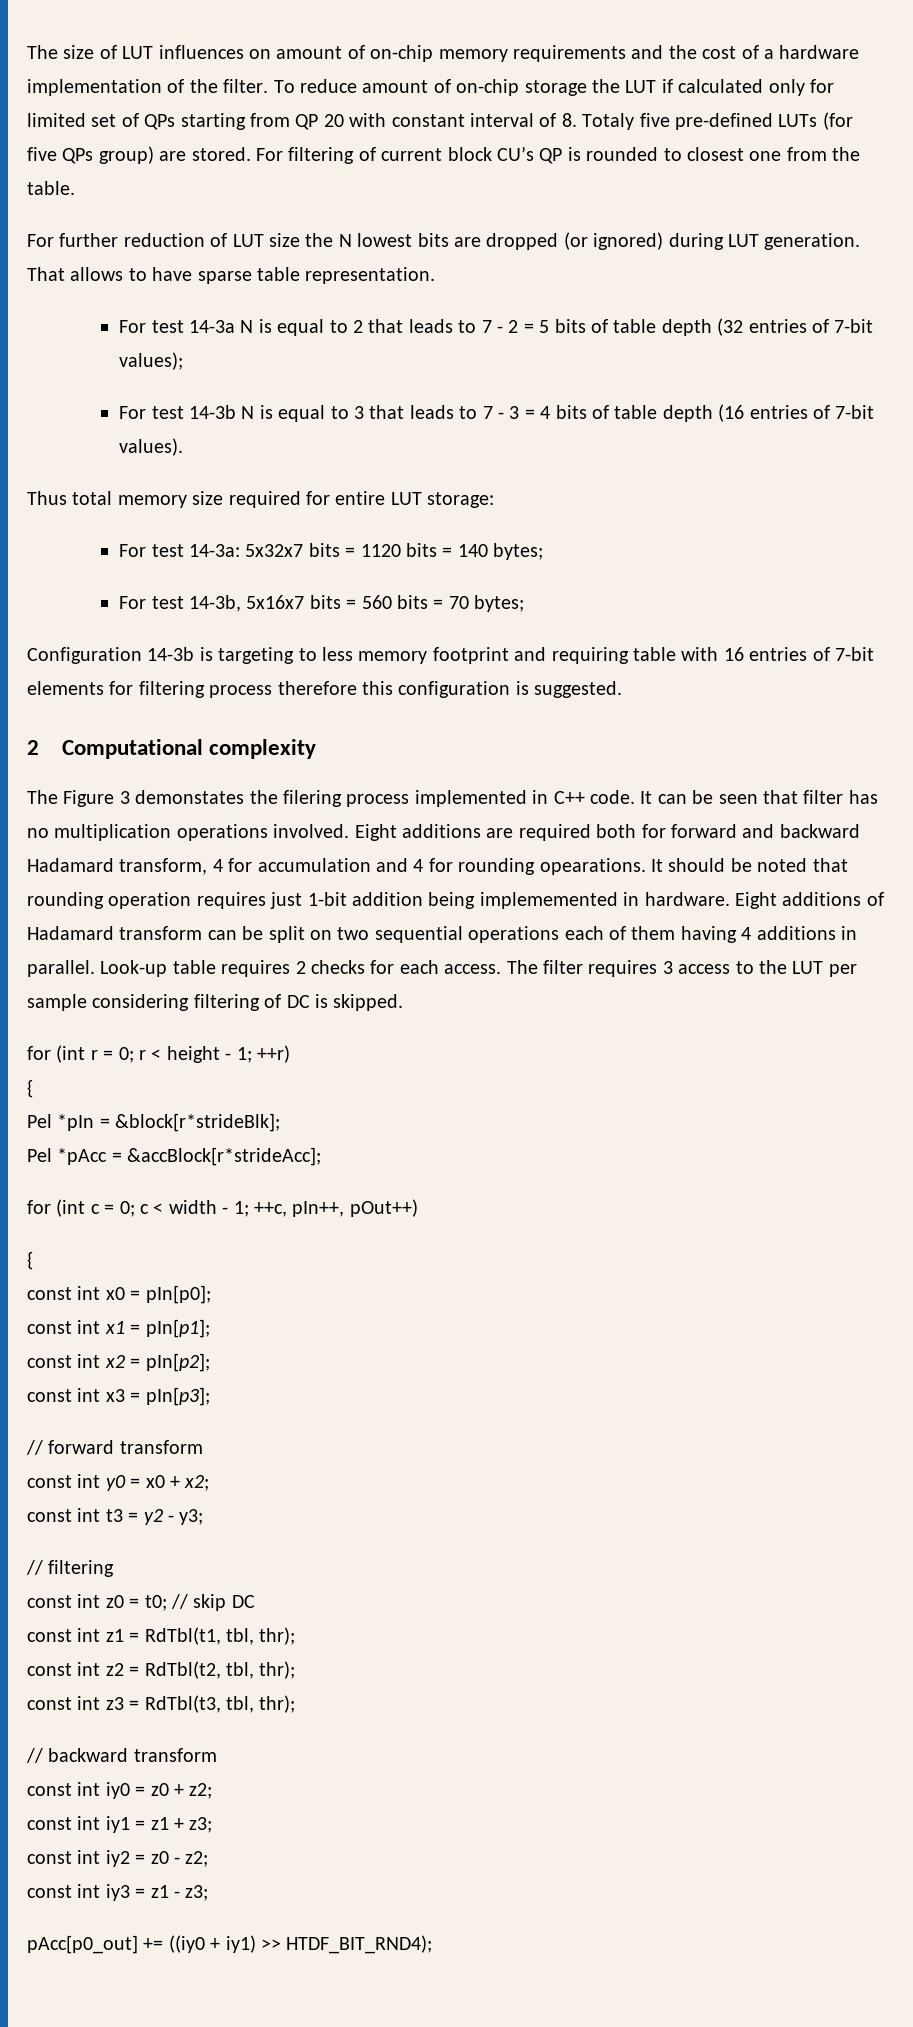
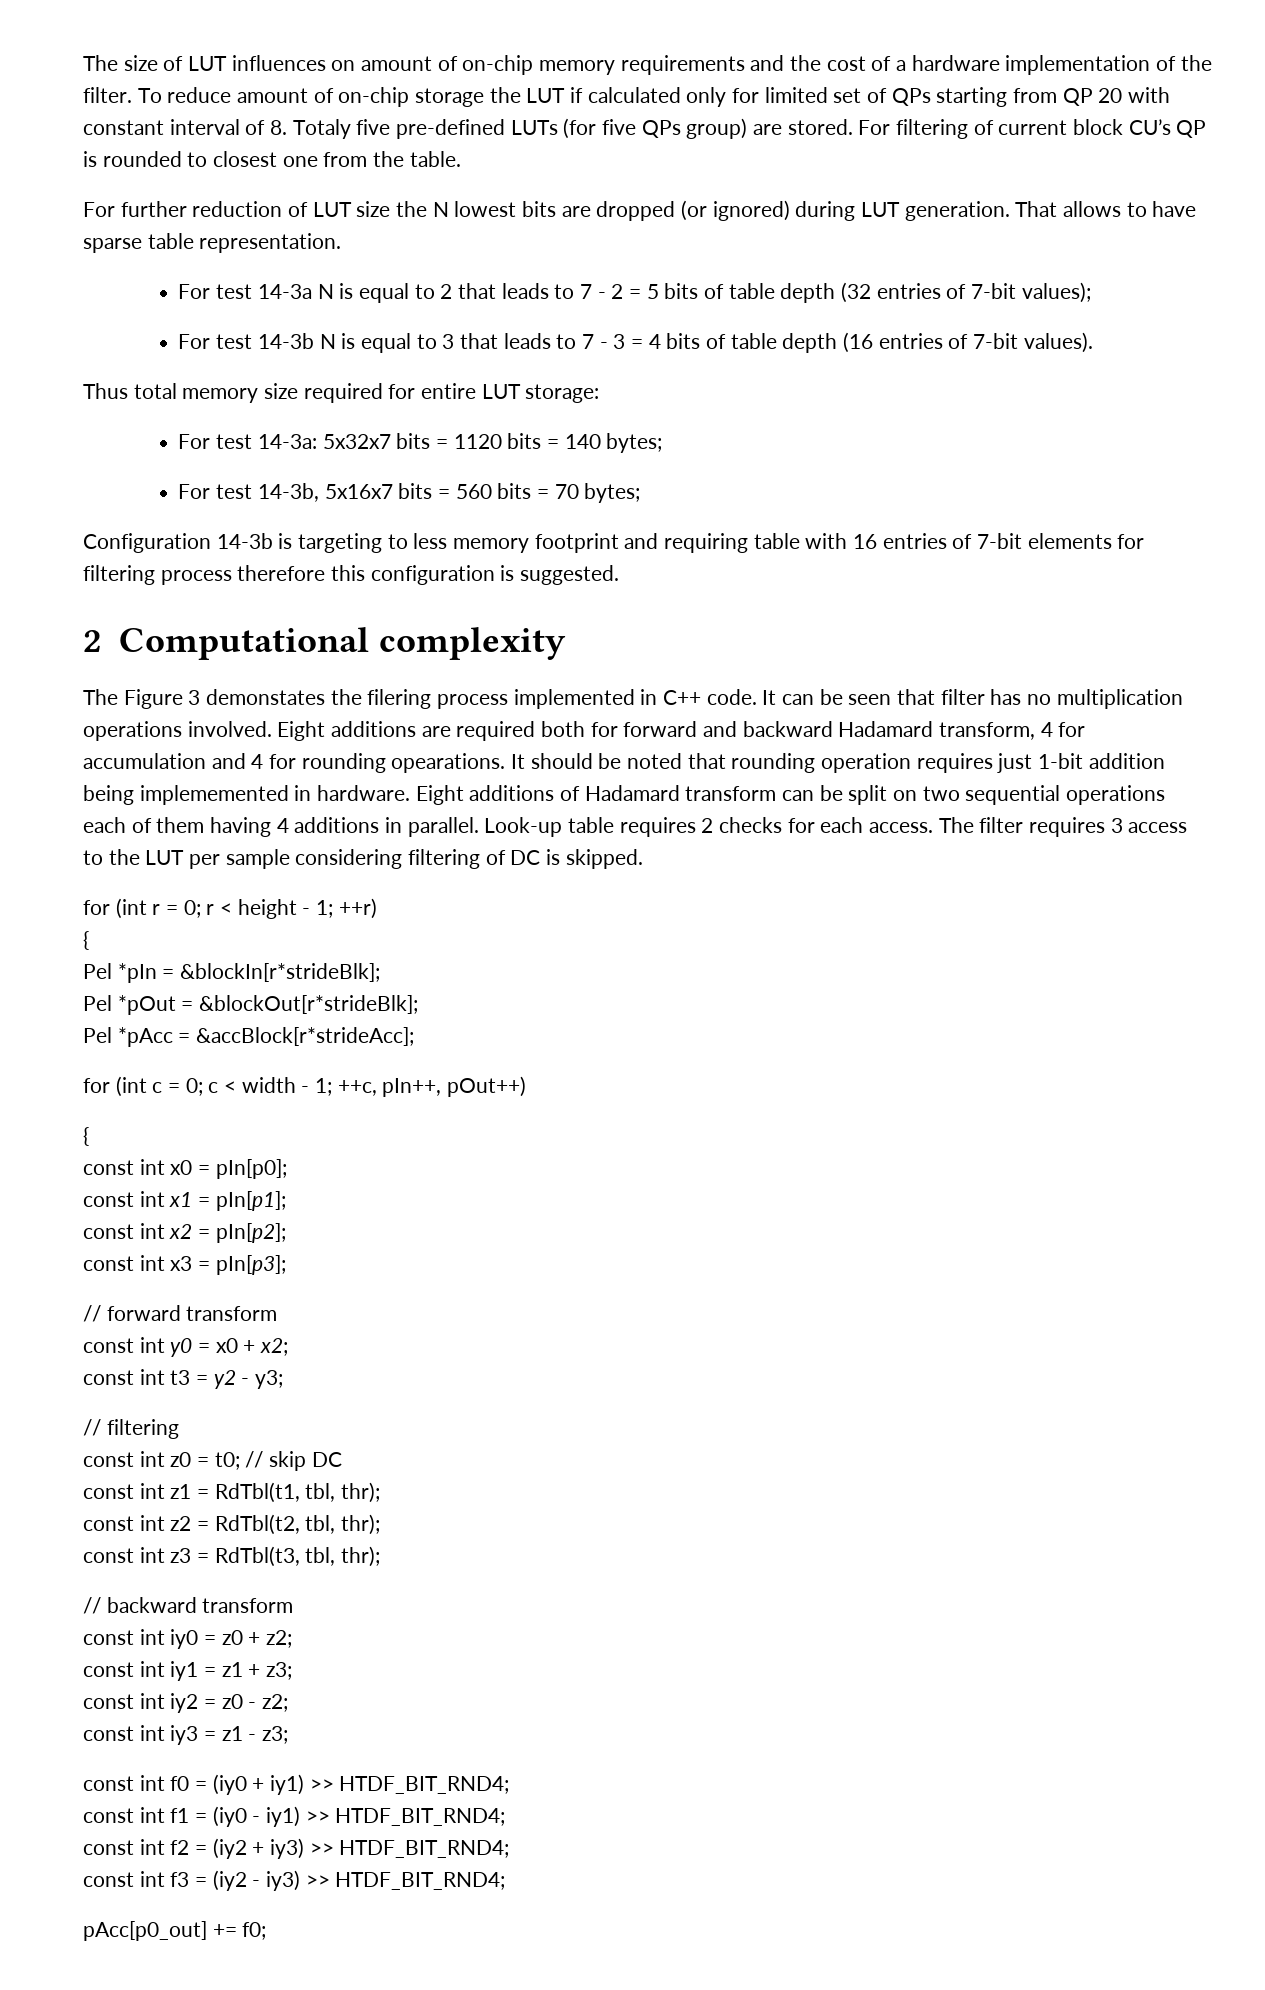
- Pel *pIn = &block[r*strideBlk];
+ Pel *pIn = &blockIn[r*strideBlk];
+ Pel *pOut = &blockOut[r*strideBlk];
- pAcc[p0_out] += ((iy0 + iy1) >> HTDF_BIT_RND4);
+ const int f0 = (iy0 + iy1) >> HTDF_BIT_RND4;
+ const int f1 = (iy0 - iy1) >> HTDF_BIT_RND4;
+ const int f2 = (iy2 + iy3) >> HTDF_BIT_RND4;
+ const int f3 = (iy2 - iy3) >> HTDF_BIT_RND4;
+ pAcc[p0_out] += f0;

